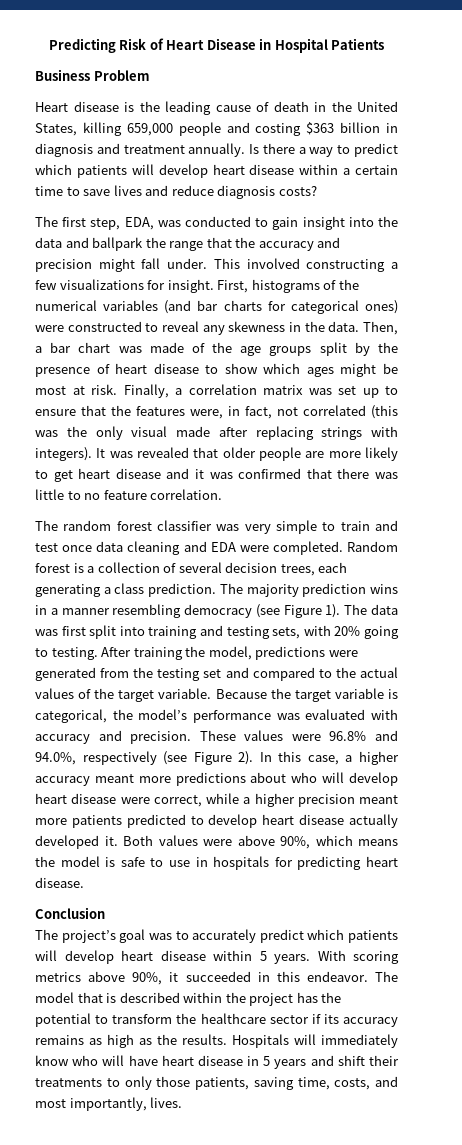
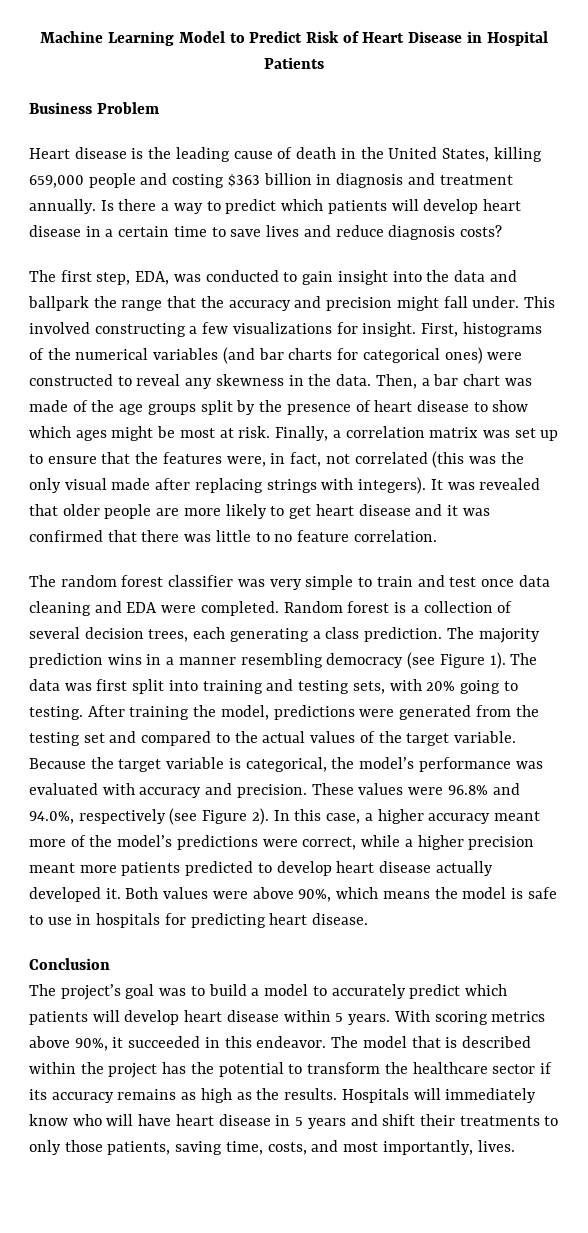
- Predicting Risk of Heart Disease in Hospital Patients
+ Machine Learning Model to Predict Risk of Heart Disease in Hospital Patients
- Is there a way to predict which patients will develop heart disease within a certain time to save lives and reduce diagnosis costs?
+ Is there a way to predict which patients will develop heart disease in a certain time to save lives and reduce diagnosis costs?
- In this case, a higher accuracy meant more predictions about who will develop heart disease were correct, while a higher precision meant more patients predicted to develop heart disease actually developed it.
+ In this case, a higher accuracy meant more of the model’s predictions were correct, while a higher precision meant more patients predicted to develop heart disease actually developed it.
- The project’s goal was to accurately predict which patients will develop heart disease within 5 years.
+ The project’s goal was to build a model to accurately predict which patients will develop heart disease within 5 years.

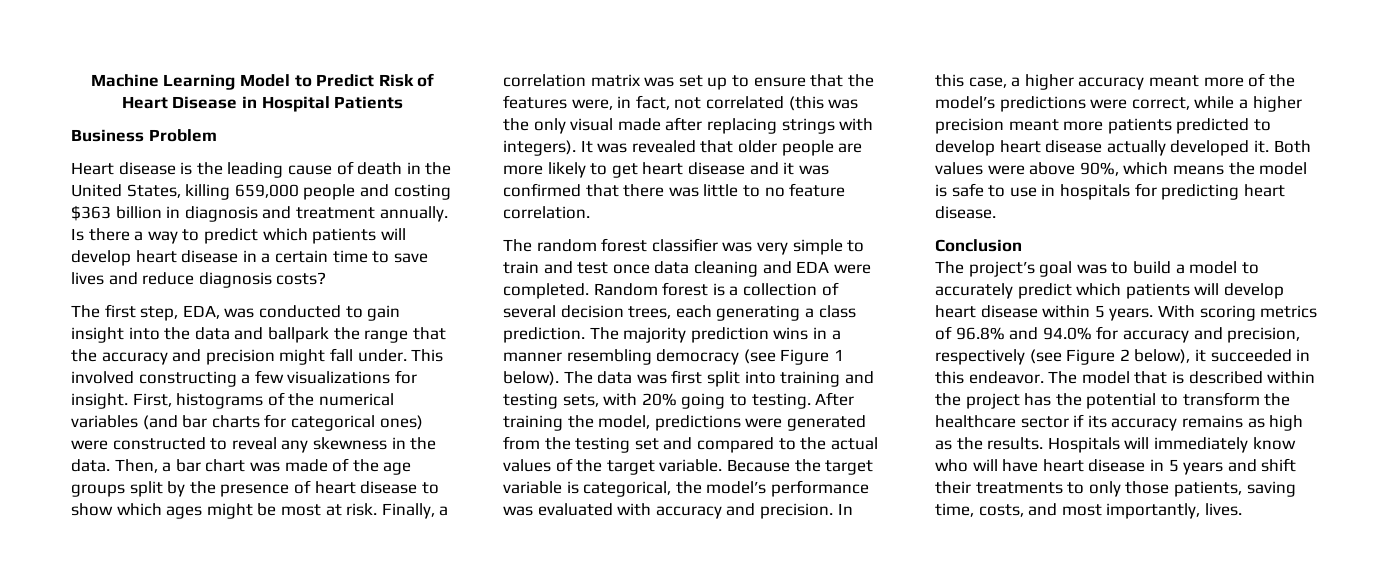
- The majority prediction wins in a manner resembling democracy (see Figure 1).
+ The majority prediction wins in a manner resembling democracy (see Figure 1 below).
- These values were 96.8% and 94.0%, respectively (see Figure 2).
- With scoring metrics above 90%, it succeeded in this endeavor.
+ With scoring metrics of 96.8% and 94.0% for accuracy and precision, respectively (see Figure 2 below), it succeeded in this endeavor.

